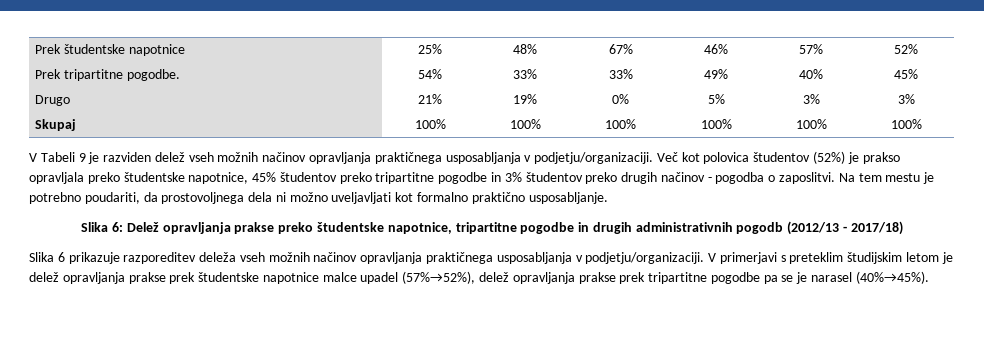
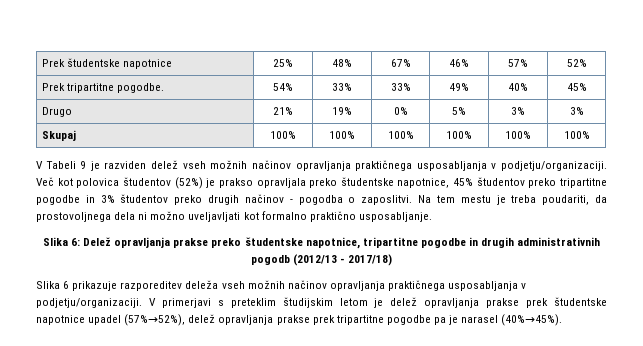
- Na tem mestu je potrebno poudariti, da prostovoljnega dela ni možno uveljavljati kot formalno praktično usposabljanje.
+ Na tem mestu je treba poudariti, da prostovoljnega dela ni možno uveljavljati kot formalno praktično usposabljanje.
- V primerjavi s preteklim študijskim letom je delež opravljanja prakse prek študentske napotnice malce upadel (57%→52%), delež opravljanja prakse prek tripartitne pogodbe pa se je narasel (40%→45%).
+ V primerjavi s preteklim študijskim letom je delež opravljanja prakse prek študentske napotnice upadel (57%→52%), delež opravljanja prakse prek tripartitne pogodbe pa je narasel (40%→45%).

